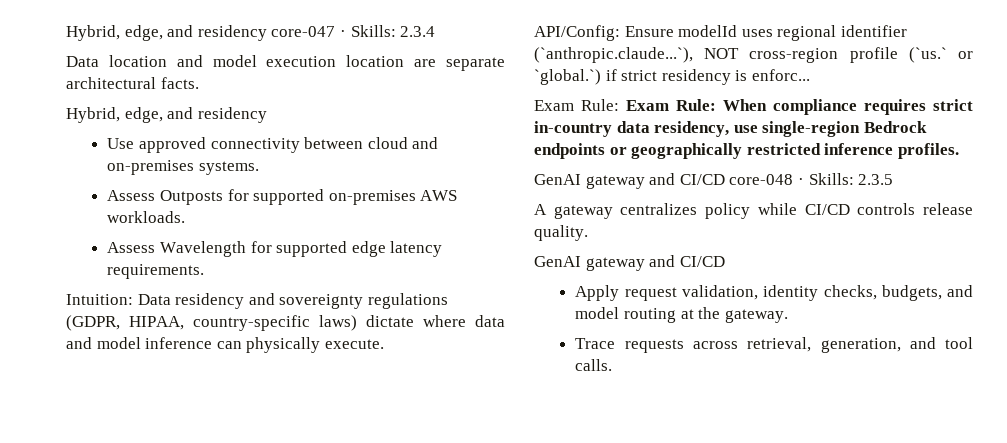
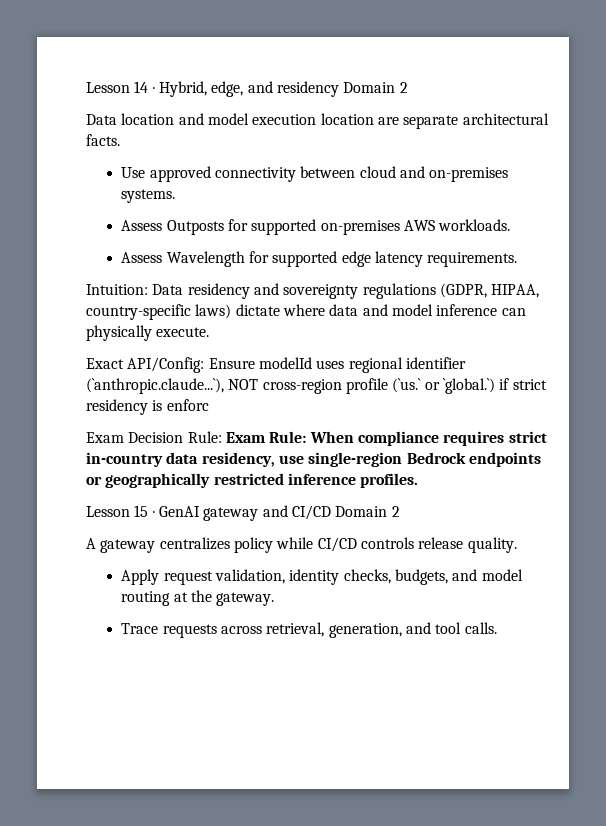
- Hybrid, edge, and residency core-047 · Skills: 2.3.4
+ Lesson 14 · Hybrid, edge, and residency Domain 2
  Data location and model execution location are separate architectural facts.
- Hybrid, edge, and residency
- API/Config: Ensure modelId uses regional identifier (`anthropic.claude...`), NOT cross-region profile (`us.` or `global.`) if strict residency is enforc...
- Exam Rule: Exam Rule: When compliance requires strict in-country data residency, use single-region Bedrock endpoints or geographically restricted inference profiles.
+ Exact API/Config: Ensure modelId uses regional identifier (`anthropic.claude...`), NOT cross-region profile (`us.` or `global.`) if strict residency is enforc
+ Exam Decision Rule: Exam Rule: When compliance requires strict in-country data residency, use single-region Bedrock endpoints or geographically restricted inference profiles.
- GenAI gateway and CI/CD core-048 · Skills: 2.3.5
+ Lesson 15 · GenAI gateway and CI/CD Domain 2
  A gateway centralizes policy while CI/CD controls release quality.
- GenAI gateway and CI/CD

